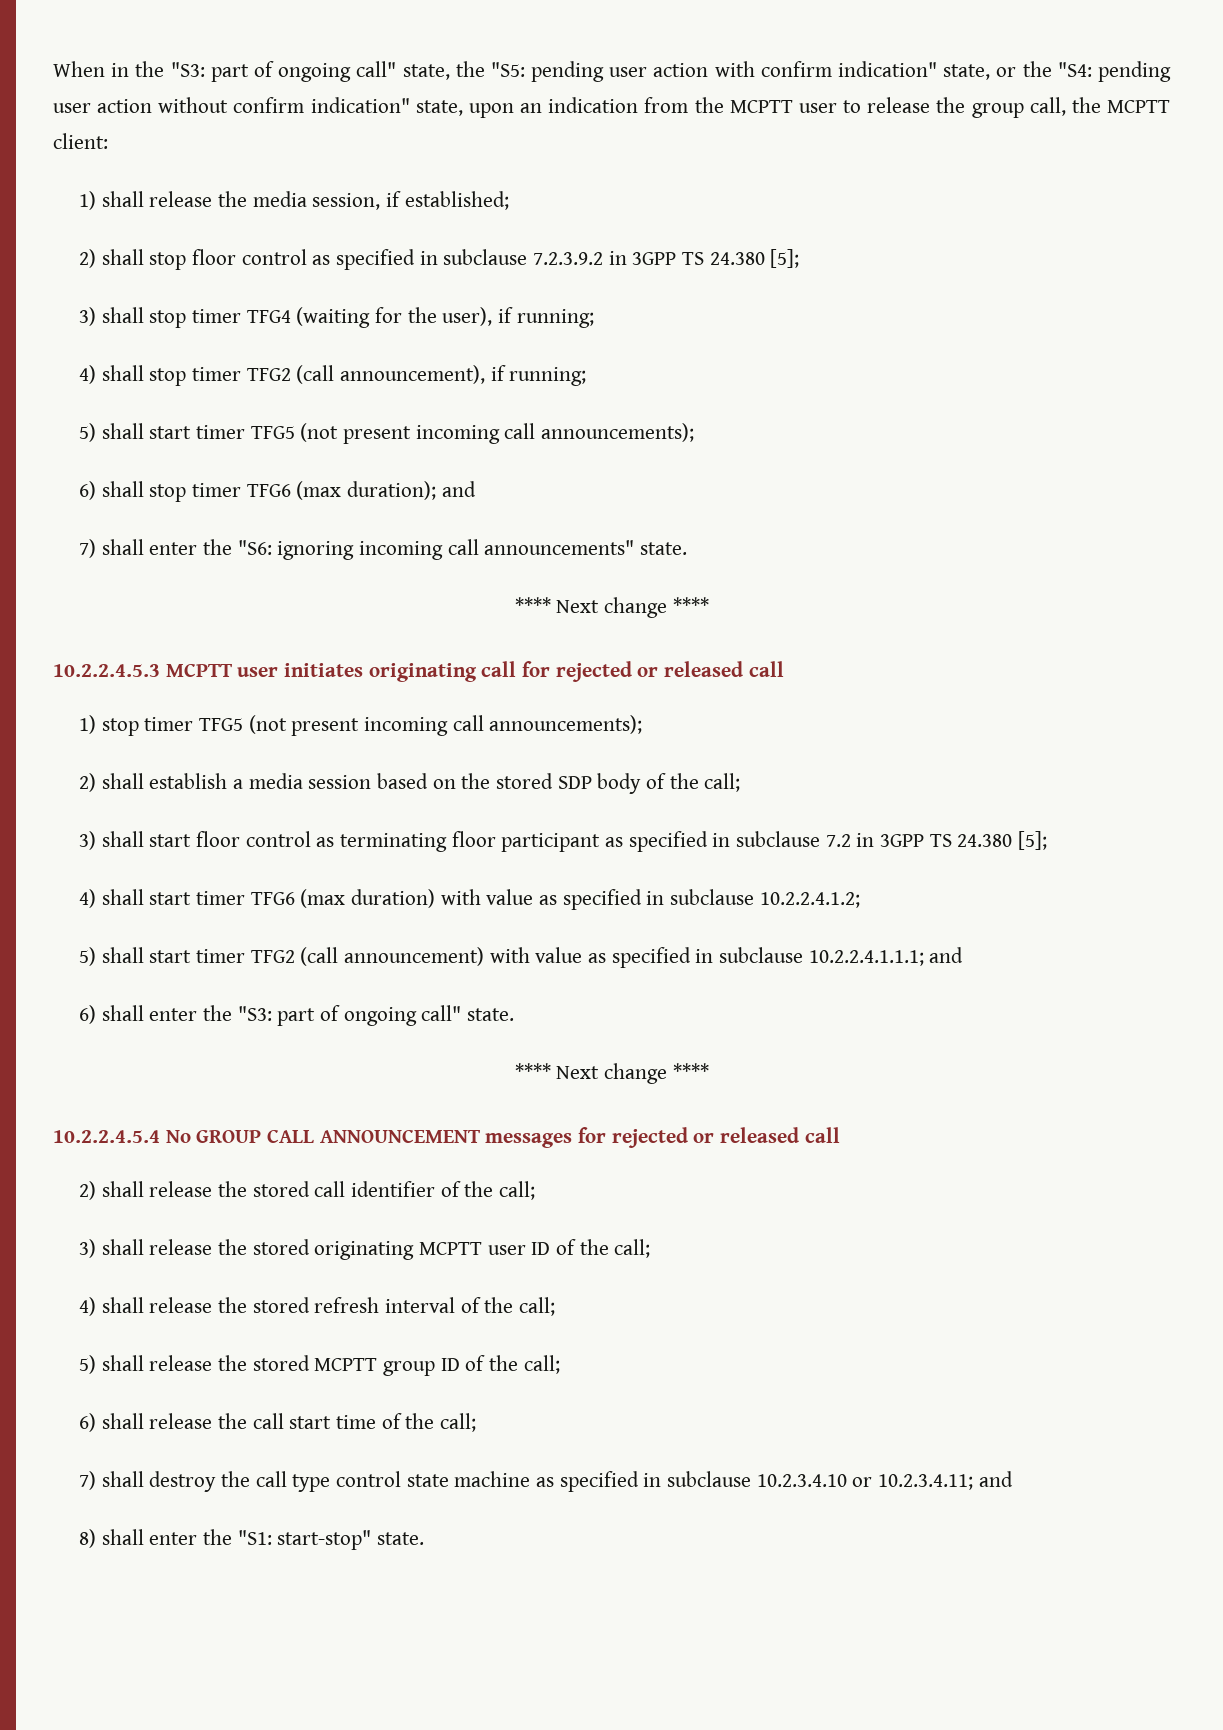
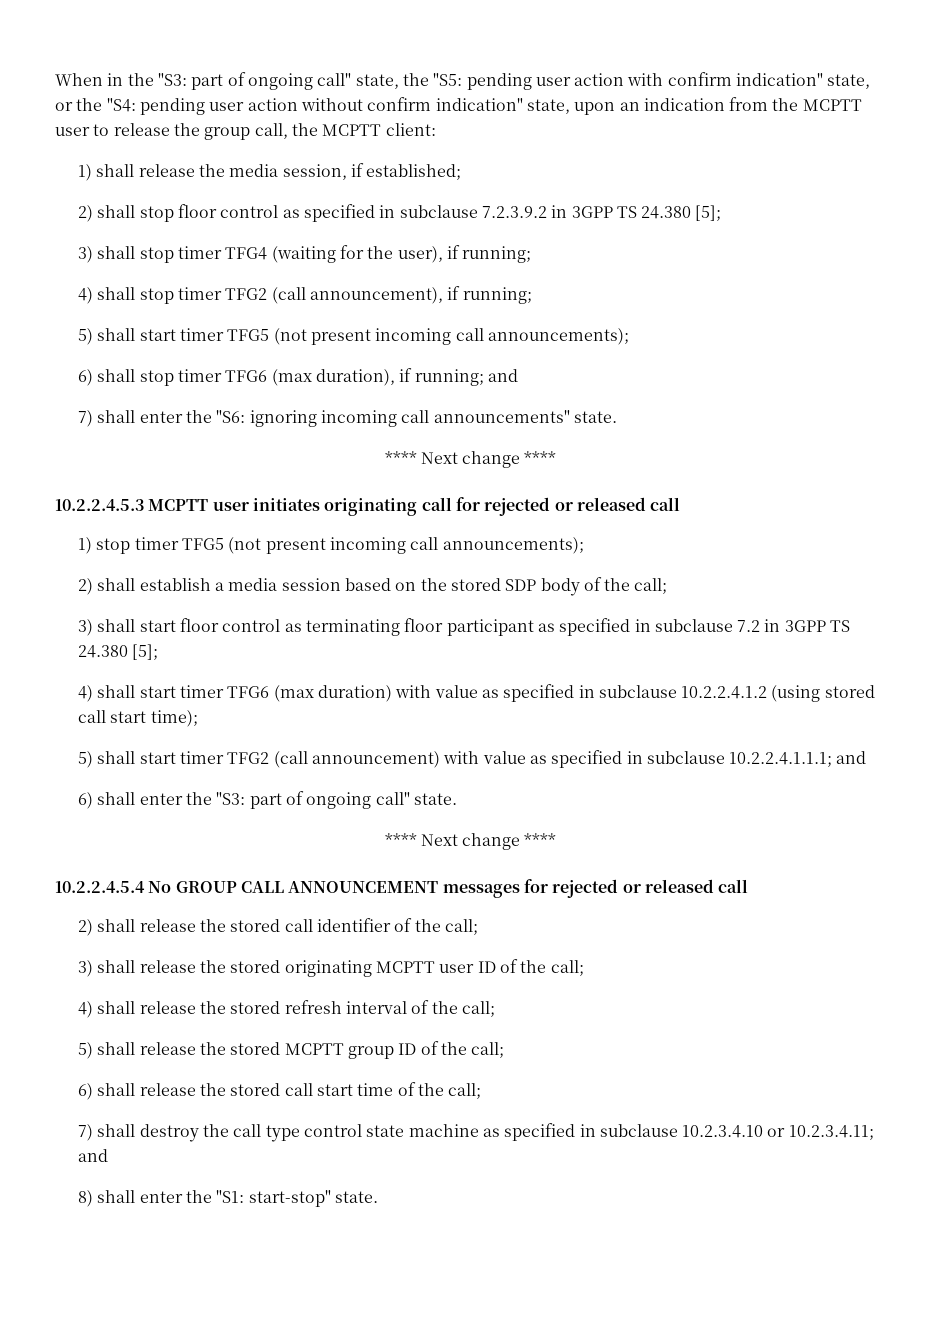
- 6) shall stop timer TFG6 (max duration); and
+ 6) shall stop timer TFG6 (max duration), if running; and
- 4) shall start timer TFG6 (max duration) with value as specified in subclause 10.2.2.4.1.2;
+ 4) shall start timer TFG6 (max duration) with value as specified in subclause 10.2.2.4.1.2 (using stored call start time);
- 6) shall release the call start time of the call;
+ 6) shall release the stored call start time of the call;

